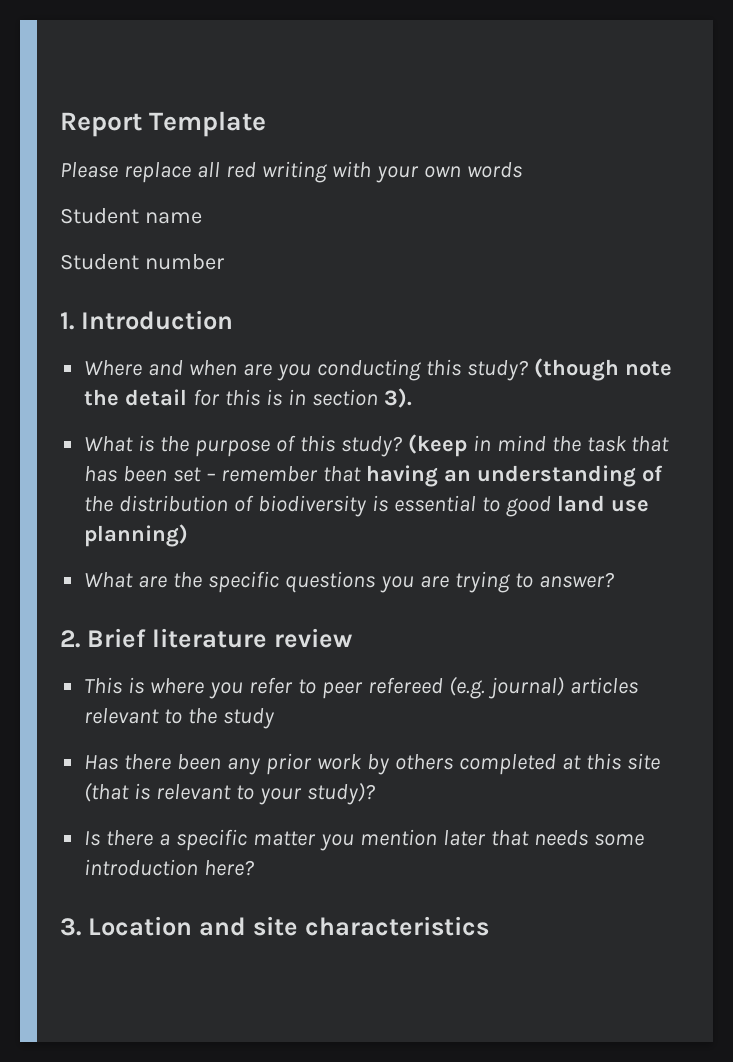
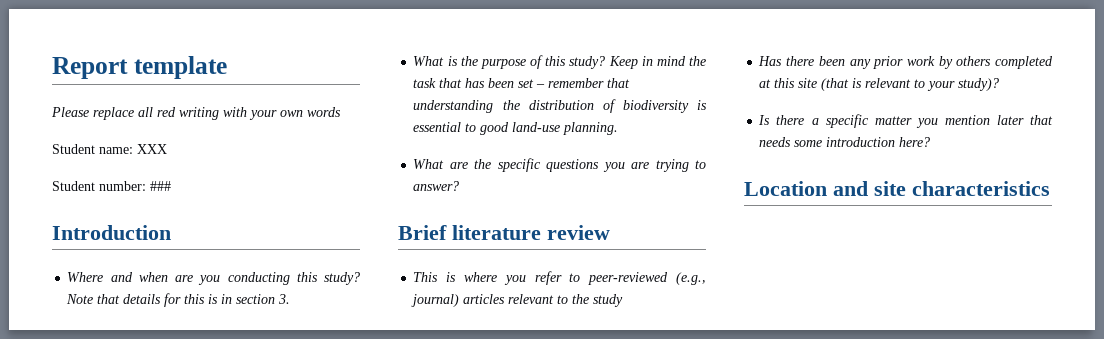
- Report Template
+ Report template
- Student name
- Student number
- 1. Introduction
+ Student name: XXX
+ Student number: ###
+ Introduction
- (though note the detail for this is in section 3).
+ Note that details for this is in section 3.
- (keep in mind the task that has been set – remember that having an understanding of the distribution of biodiversity is essential to good land use planning)
+ Keep in mind the task that has been set – remember that understanding the distribution of biodiversity is essential to good land-use planning.
- 2. Brief literature review
+ Brief literature review
- This is where you refer to peer refereed (e.g. journal) articles relevant to the study
+ This is where you refer to peer-reviewed (e.g., journal) articles relevant to the study
- 3. Location and site characteristics
+ Location and site characteristics

